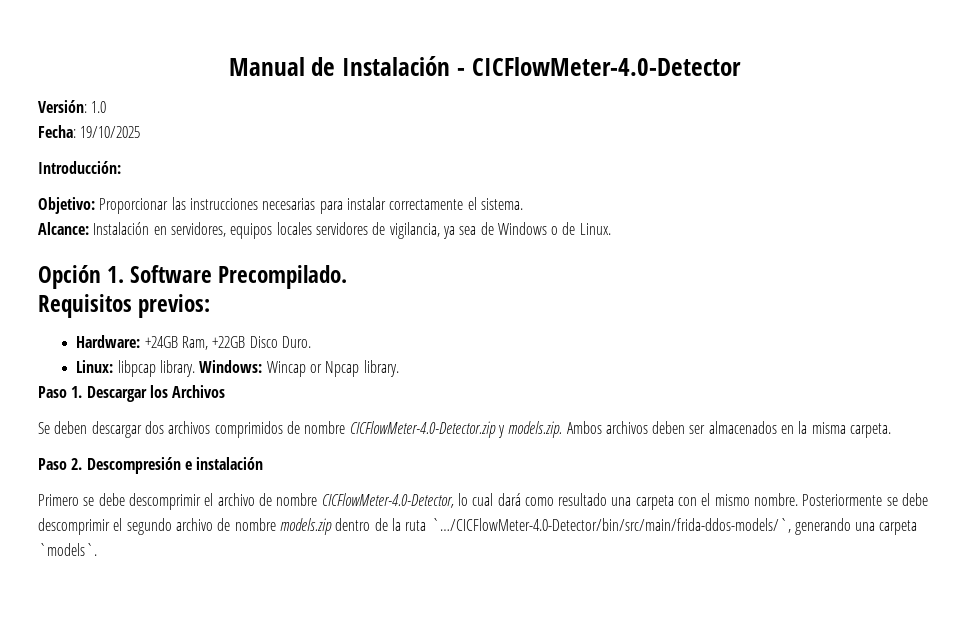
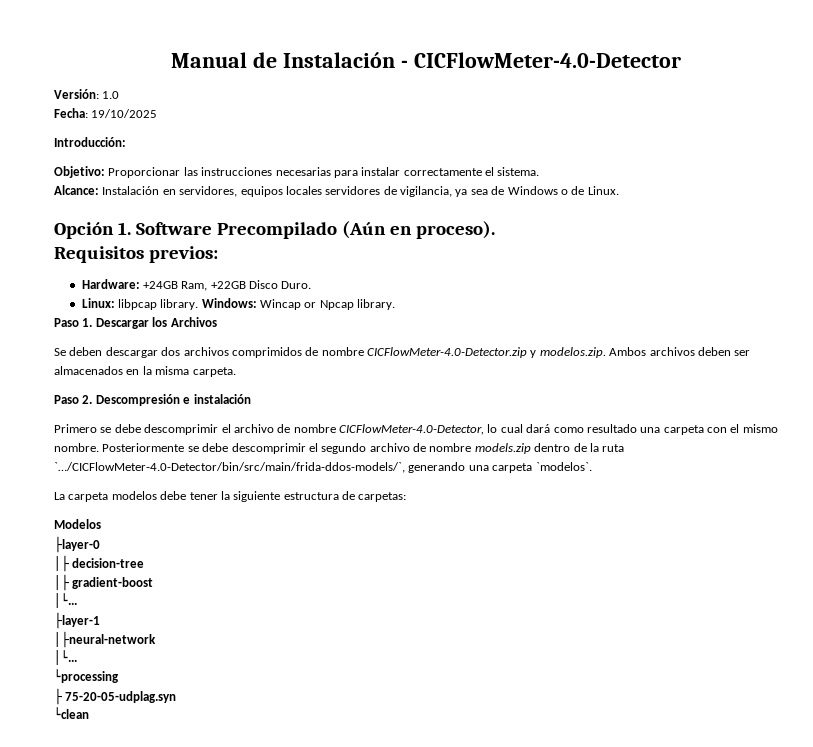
- Opción 1. Software Precompilado.
+ Opción 1. Software Precompilado (Aún en proceso).
- Se deben descargar dos archivos comprimidos de nombre CICFlowMeter-4.0-Detector.zip y models.zip. Ambos archivos deben ser almacenados en la misma carpeta.
+ Se deben descargar dos archivos comprimidos de nombre CICFlowMeter-4.0-Detector.zip y modelos.zip. Ambos archivos deben ser almacenados en la misma carpeta.
- Posteriormente se debe descomprimir el segundo archivo de nombre models.zip dentro de la ruta `…/CICFlowMeter-4.0-Detector/bin/src/main/frida-ddos-models/`, generando una carpeta `models`.
+ Posteriormente se debe descomprimir el segundo archivo de nombre models.zip dentro de la ruta `…/CICFlowMeter-4.0-Detector/bin/src/main/frida-ddos-models/`, generando una carpeta `modelos`.
+ La carpeta modelos debe tener la siguiente estructura de carpetas:
+ Modelos
+ ├layer-0
+ │├ decision-tree
+ │├ gradient-boost
+ │└...
+ ├layer-1
+ │├neural-network
+ │└...
+ └processing
+ ├ 75-20-05-udplag.syn
+ └clean

